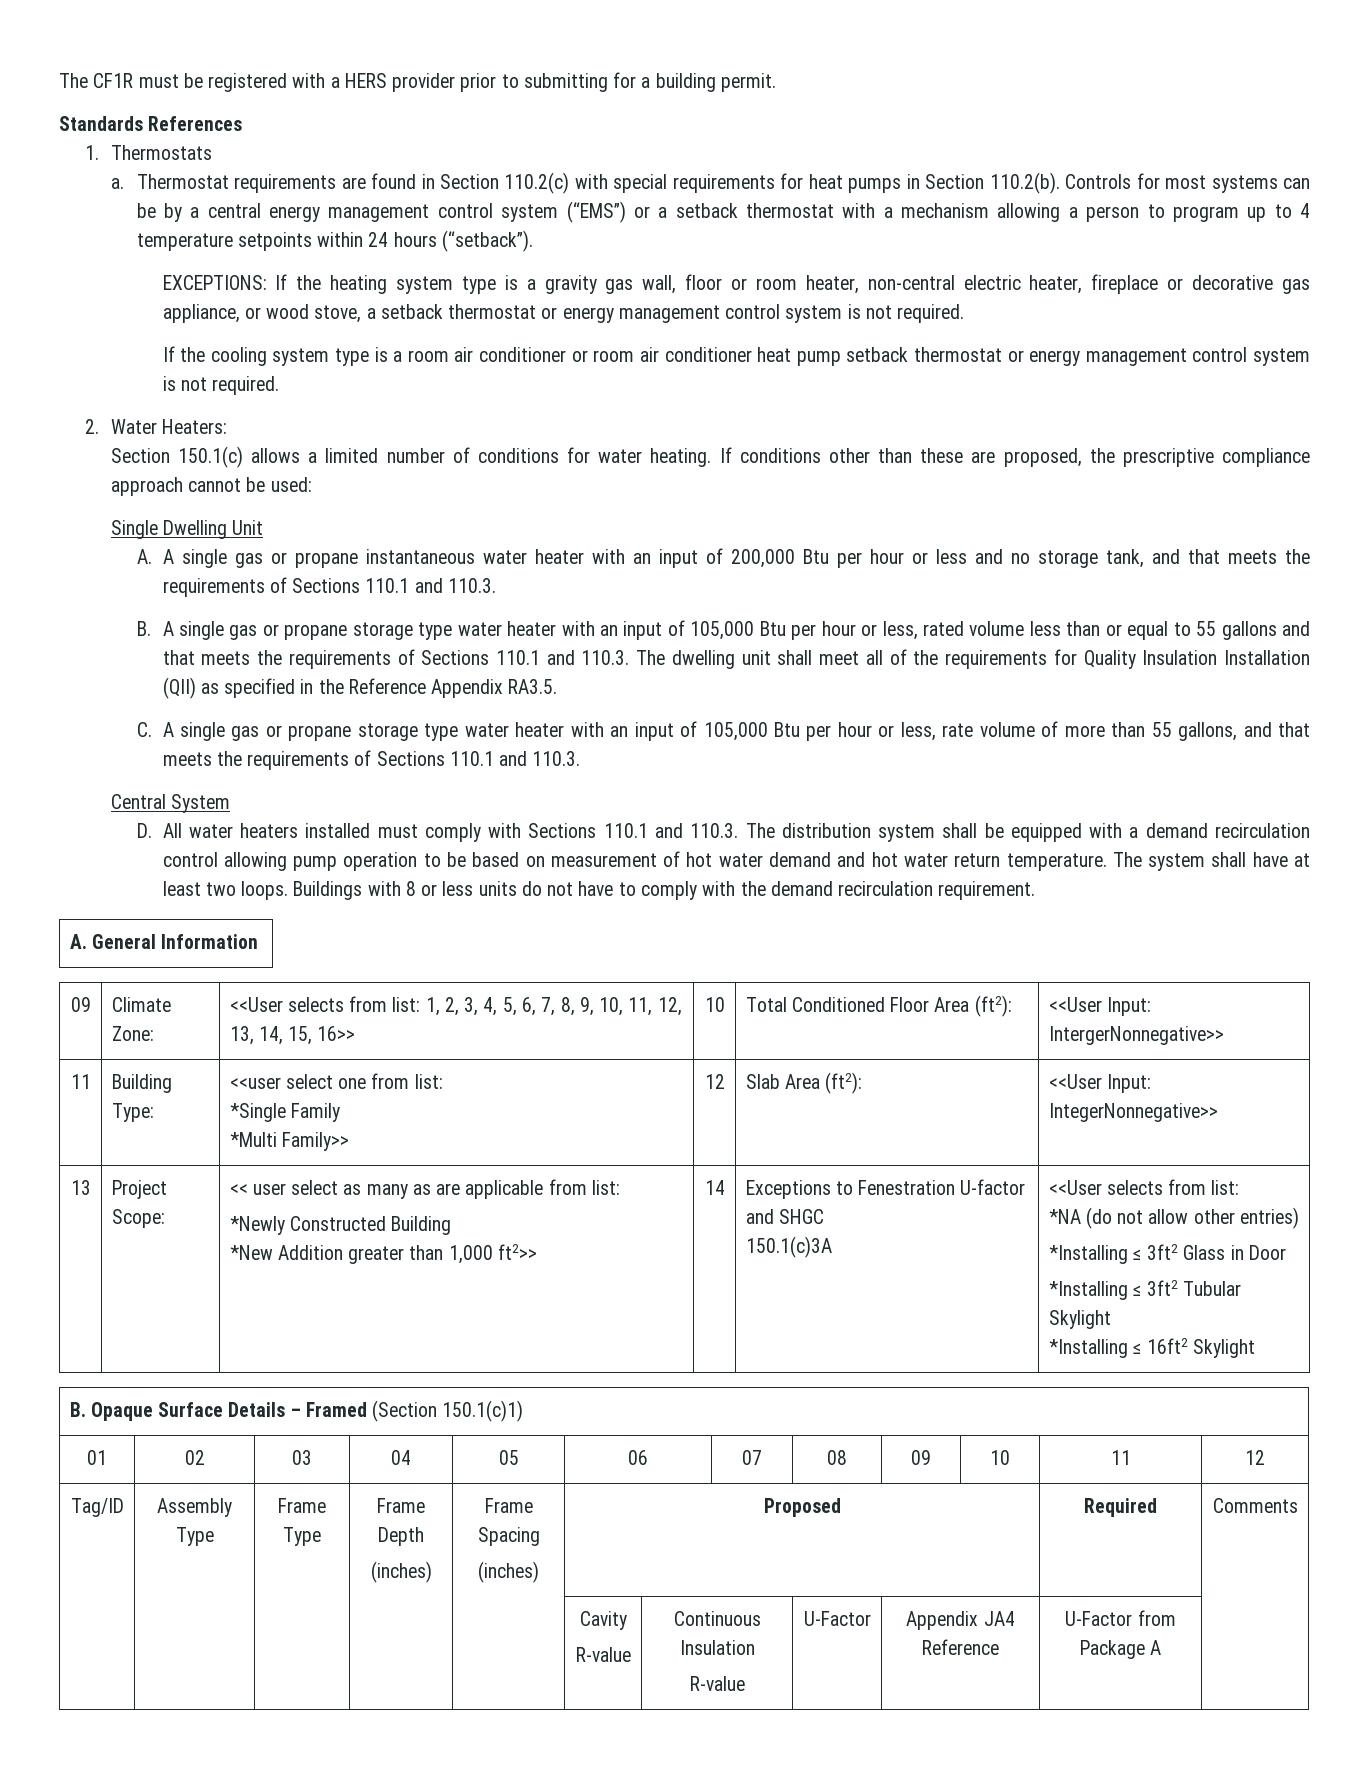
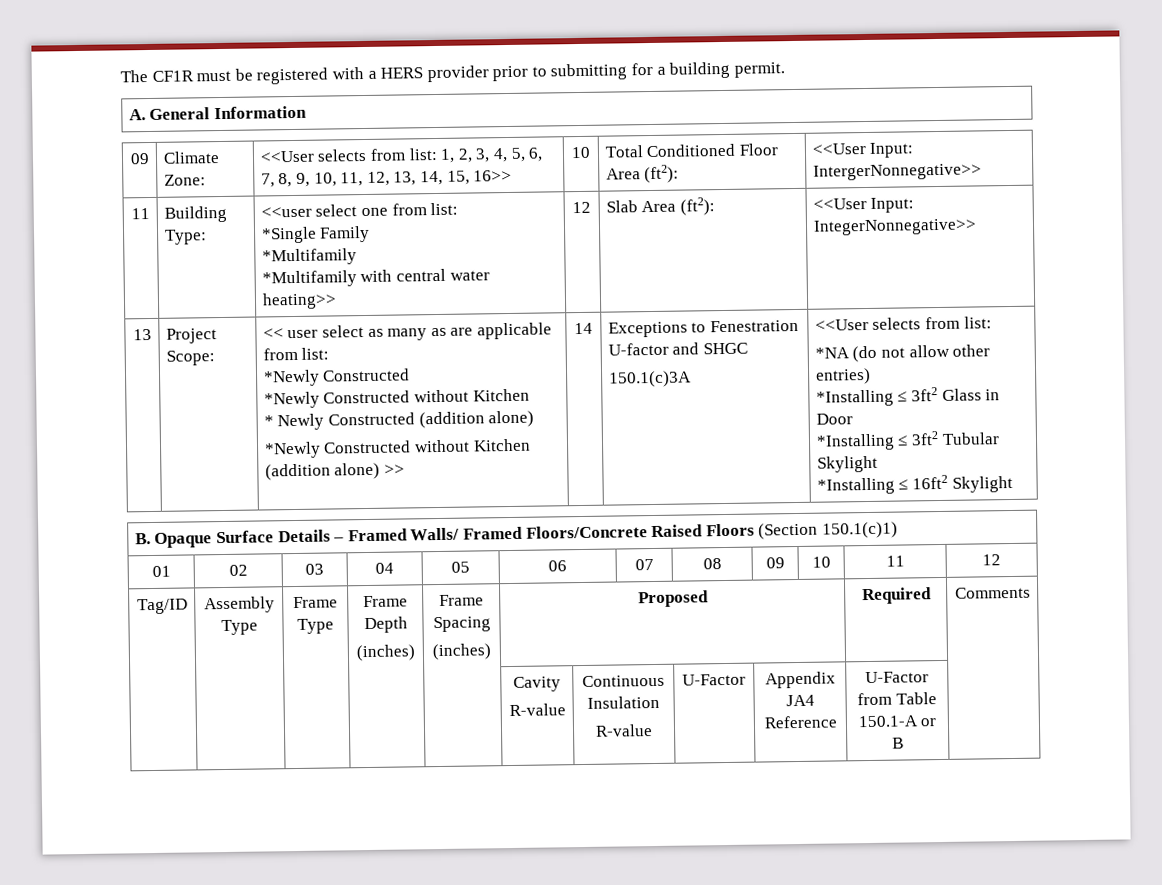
- Standards References
- 1. Thermostats
- a. Thermostat requirements are found in Section 110.2(c) with special requirements for heat pumps in Section 110.2(b). Controls for most systems can be by a central energy management control system (“EMS”) or a setback thermostat with a mechanism allowing a person to program up to 4 temperature setpoints within 24 hours (“setback”).
- EXCEPTIONS: If the heating system type is a gravity gas wall, floor or room heater, non-central electric heater, fireplace or decorative gas appliance, or wood stove, a setback thermostat or energy management control system is not required.
- If the cooling system type is a room air conditioner or room air conditioner heat pump setback thermostat or energy management control system is not required.
- 2. Water Heaters:
- Section 150.1(c) allows a limited number of conditions for water heating. If conditions other than these are proposed, the prescriptive compliance approach cannot be used:
- Single Dwelling Unit
- A. A single gas or propane instantaneous water heater with an input of 200,000 Btu per hour or less and no storage tank, and that meets the requirements of Sections 110.1 and 110.3.
- B. A single gas or propane storage type water heater with an input of 105,000 Btu per hour or less, rated volume less than or equal to 55 gallons and that meets the requirements of Sections 110.1 and 110.3. The dwelling unit shall meet all of the requirements for Quality Insulation Installation (QII) as specified in the Reference Appendix RA3.5.
- C. A single gas or propane storage type water heater with an input of 105,000 Btu per hour or less, rate volume of more than 55 gallons, and that meets the requirements of Sections 110.1 and 110.3.
- Central System
- D. All water heaters installed must comply with Sections 110.1 and 110.3. The distribution system shall be equipped with a demand recirculation control allowing pump operation to be based on measurement of hot water demand and hot water return temperature. The system shall have at least two loops. Buildings with 8 or less units do not have to comply with the demand recirculation requirement.
  11 | Building Type: | <<user select one from list:
  *Single Family
- *Multi Family>> | 12 | Slab Area (ft2): | <<User Input: IntegerNonnegative>>
+ *Multifamily
+ *Multifamily with central water heating>> | 12 | Slab Area (ft2): | <<User Input: IntegerNonnegative>>
  << user select as many as are applicable from list:
- *Newly Constructed Building
- *New Addition greater than 1,000 ft2>>
+ *Newly Constructed
+ *Newly Constructed without Kitchen
+ * Newly Constructed (addition alone)
+ *Newly Constructed without Kitchen (addition alone) >>
- B. Opaque Surface Details – Framed (Section 150.1(c)1)
+ B. Opaque Surface Details – Framed Walls/ Framed Floors/Concrete Raised Floors (Section 150.1(c)1)
  | | | | | Cavity
  R-value | Continuous Insulation
- R-value | U-Factor | Appendix JA4 Reference | U-Factor from Package A |
+ R-value | U-Factor | Appendix JA4 Reference | U-Factor from Table 150.1-A or B |

